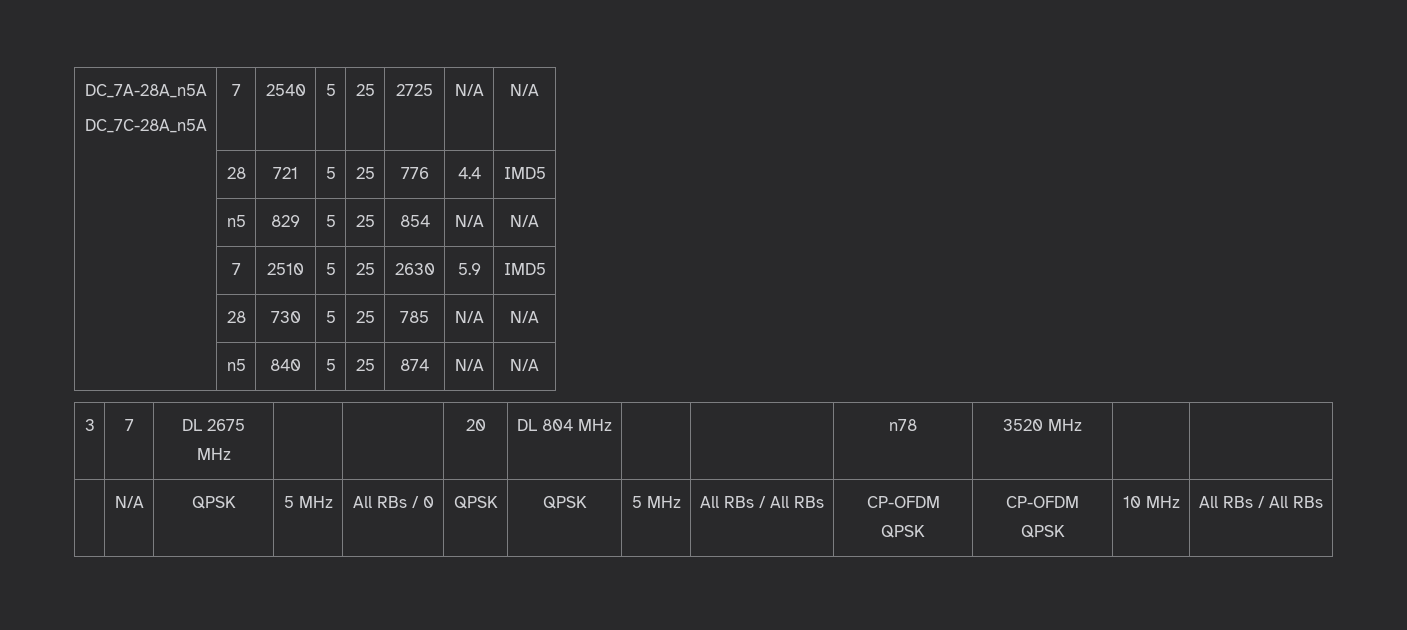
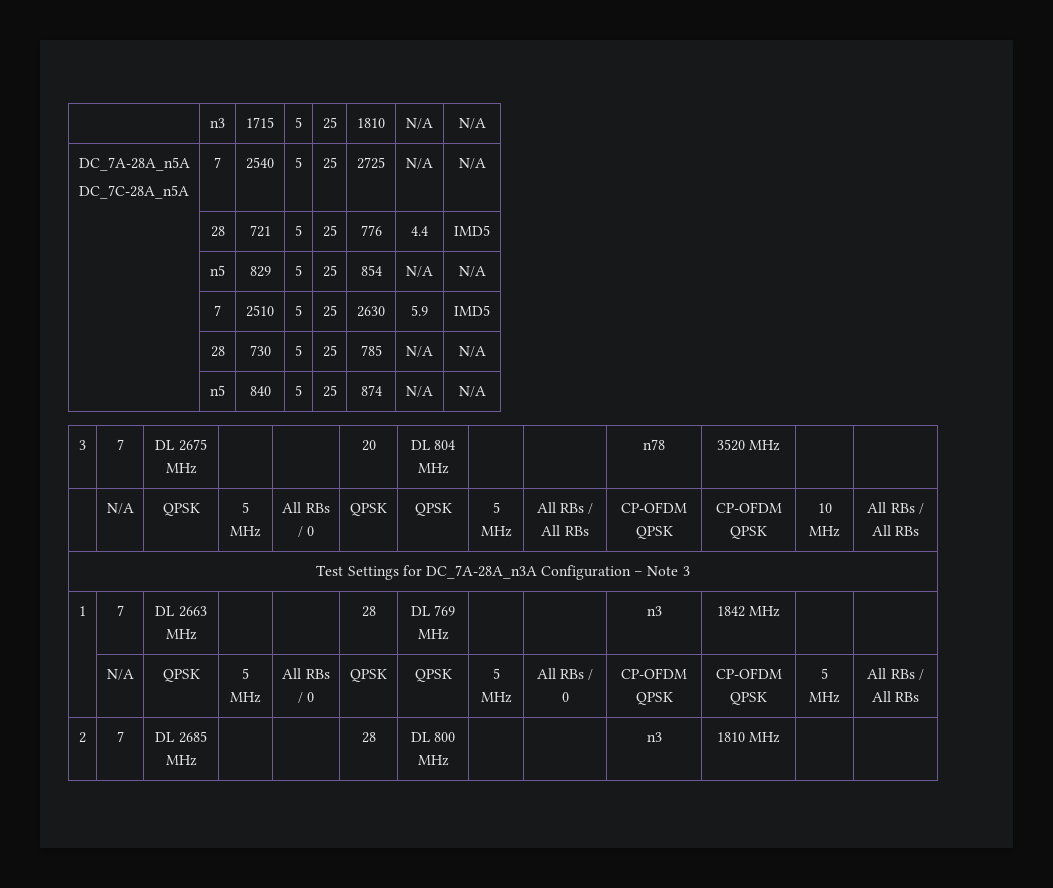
+ | n3 | 1715 | 5 | 25 | 1810 | N/A | N/A
+ Test Settings for DC_7A-28A_n3A Configuration – Note 3
+ 1 | 7 | DL 2663 MHz | | | 28 | DL 769 MHz | | | n3 | 1842 MHz | |
+ | N/A | QPSK | 5 MHz | All RBs / 0 | QPSK | QPSK | 5 MHz | All RBs / 0 | CP-OFDM QPSK | CP-OFDM QPSK | 5 MHz | All RBs / All RBs
+ 2 | 7 | DL 2685 MHz | | | 28 | DL 800 MHz | | | n3 | 1810 MHz | |

